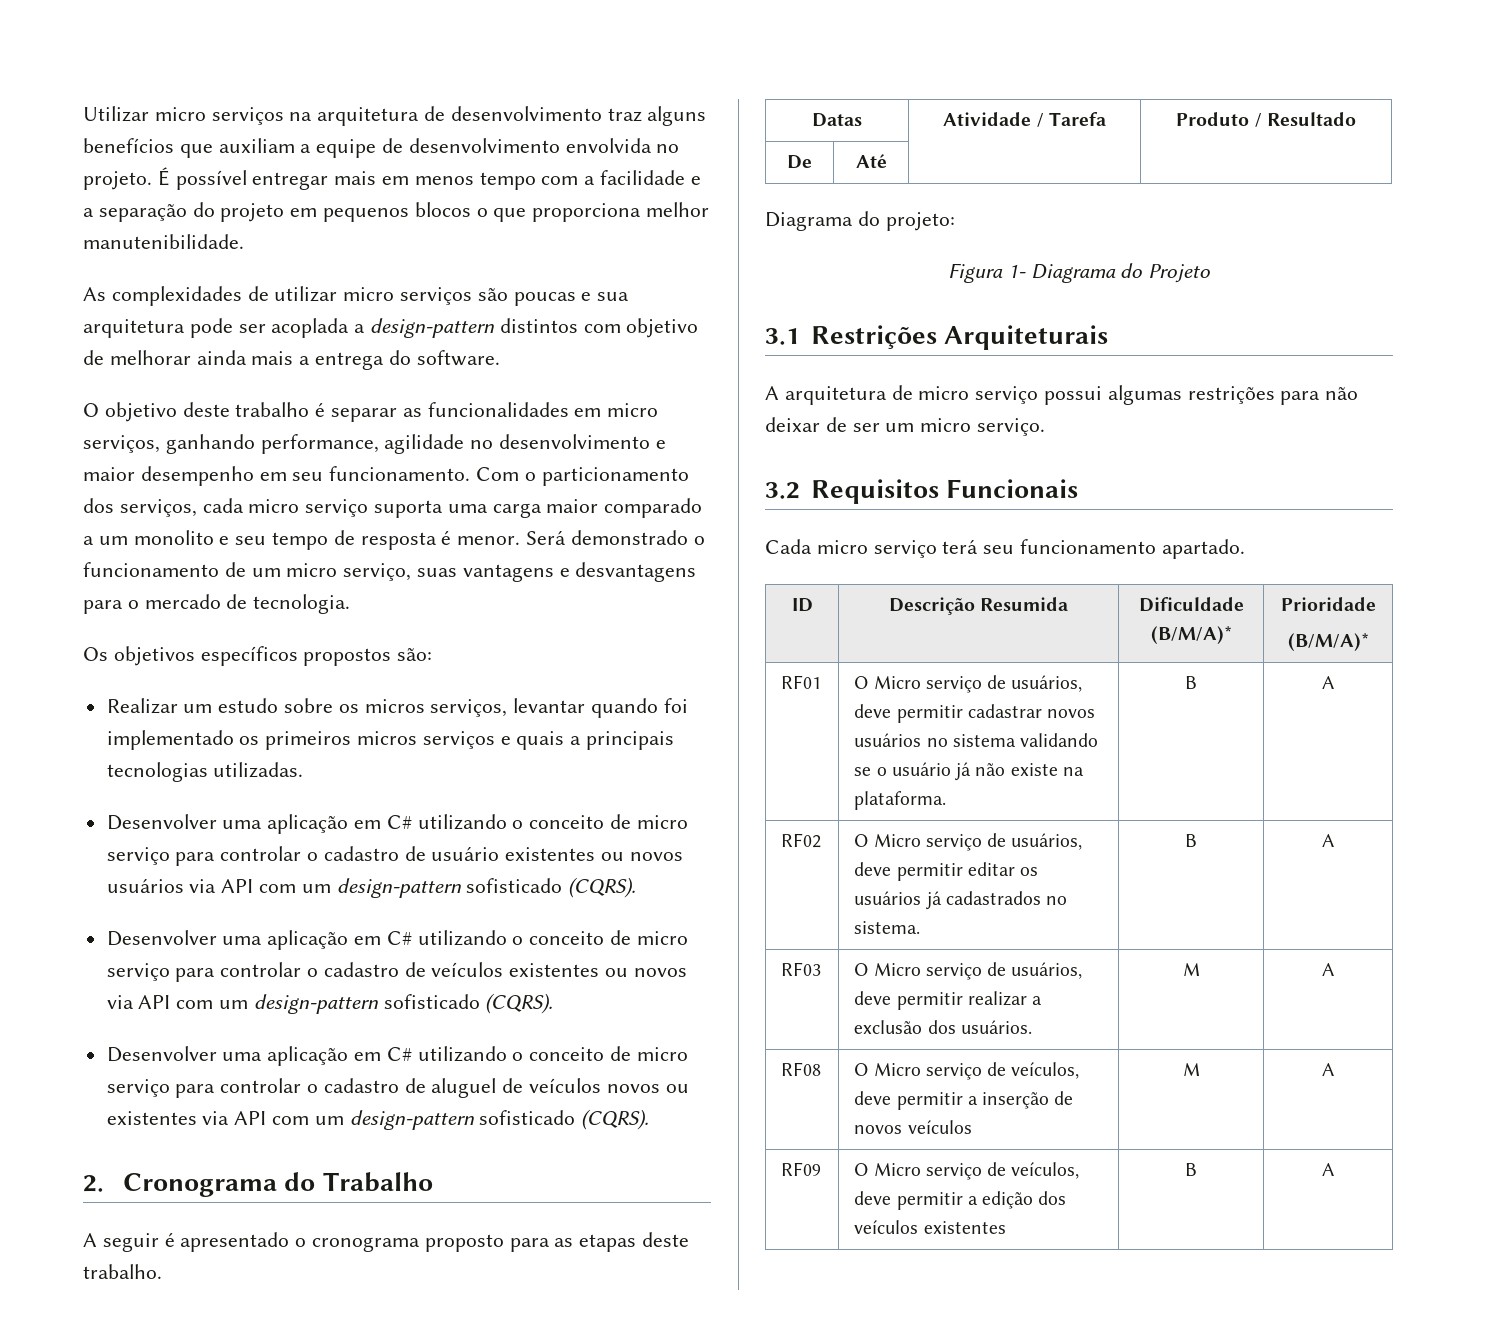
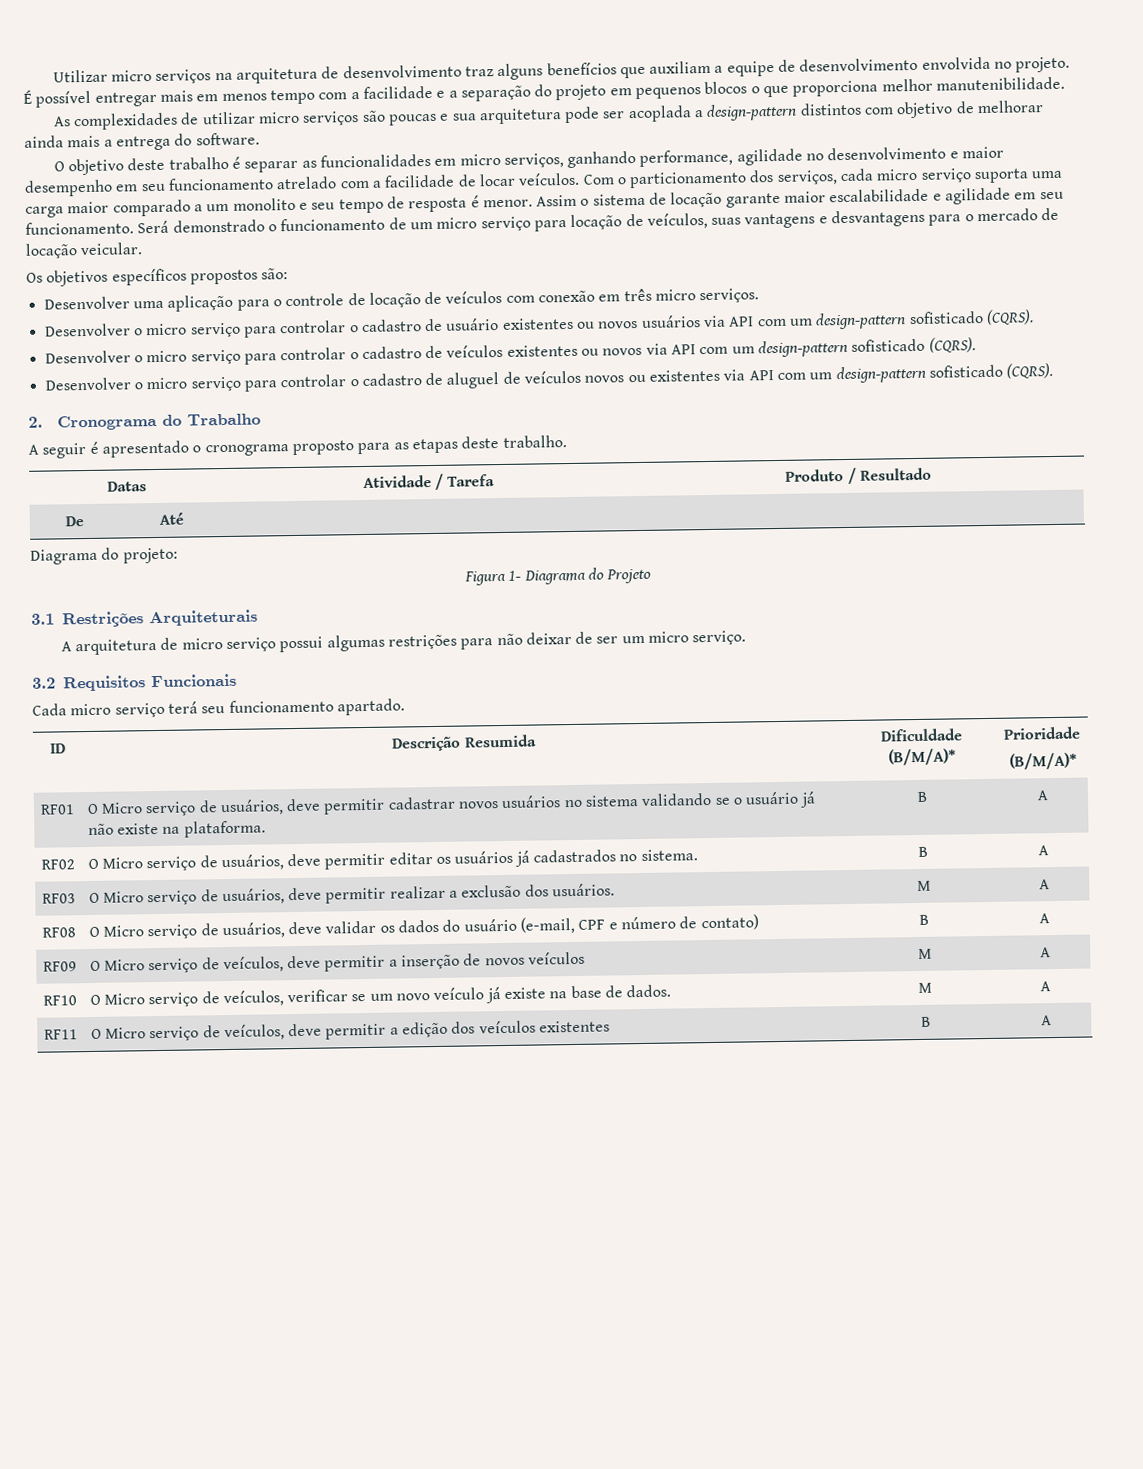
- O objetivo deste trabalho é separar as funcionalidades em micro serviços, ganhando performance, agilidade no desenvolvimento e maior desempenho em seu funcionamento.
+ O objetivo deste trabalho é separar as funcionalidades em micro serviços, ganhando performance, agilidade no desenvolvimento e maior desempenho em seu funcionamento atrelado com a facilidade de locar veículos.
+ Assim o sistema de locação garante maior escalabilidade e agilidade em seu funcionamento.
- Será demonstrado o funcionamento de um micro serviço, suas vantagens e desvantagens para o mercado de tecnologia.
+ Será demonstrado o funcionamento de um micro serviço para locação de veículos, suas vantagens e desvantagens para o mercado de locação veicular.
- Realizar um estudo sobre os micros serviços, levantar quando foi implementado os primeiros micros serviços e quais a principais tecnologias utilizadas.
- Desenvolver uma aplicação em C# utilizando o conceito de micro serviço para controlar o cadastro de usuário existentes ou novos usuários via API com um design-pattern sofisticado (CQRS).
+ Desenvolver uma aplicação para o controle de locação de veículos com conexão em três micro serviços.
+ Desenvolver o micro serviço para controlar o cadastro de usuário existentes ou novos usuários via API com um design-pattern sofisticado (CQRS).
- Desenvolver uma aplicação em C# utilizando o conceito de micro serviço para controlar o cadastro de veículos existentes ou novos via API com um design-pattern sofisticado (CQRS).
+ Desenvolver o micro serviço para controlar o cadastro de veículos existentes ou novos via API com um design-pattern sofisticado (CQRS).
- Desenvolver uma aplicação em C# utilizando o conceito de micro serviço para controlar o cadastro de aluguel de veículos novos ou existentes via API com um design-pattern sofisticado (CQRS).
+ Desenvolver o micro serviço para controlar o cadastro de aluguel de veículos novos ou existentes via API com um design-pattern sofisticado (CQRS).
- RF08 | O Micro serviço de veículos, deve permitir a inserção de novos veículos | M | A
+ RF08 | O Micro serviço de usuários, deve validar os dados do usuário (e-mail, CPF e número de contato) | B | A
+ RF09 | O Micro serviço de veículos, deve permitir a inserção de novos veículos | M | A
- RF09 | O Micro serviço de veículos, deve permitir a edição dos veículos existentes | B | A
+ RF10 | O Micro serviço de veículos, verificar se um novo veículo já existe na base de dados. | M | A
+ RF11 | O Micro serviço de veículos, deve permitir a edição dos veículos existentes | B | A

